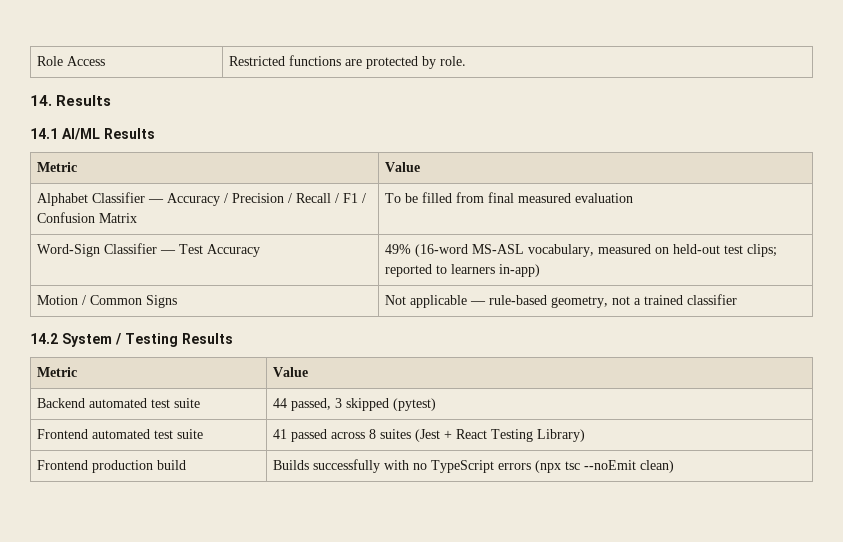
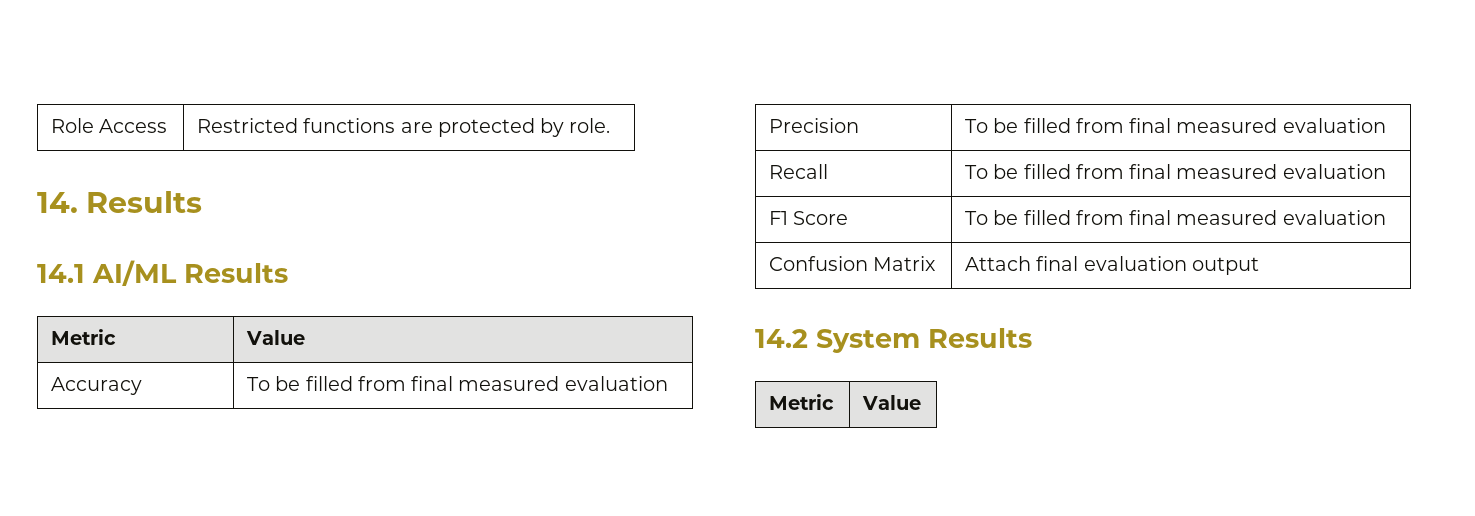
- Alphabet Classifier — Accuracy / Precision / Recall / F1 / Confusion Matrix | To be filled from final measured evaluation
- Word-Sign Classifier — Test Accuracy | 49% (16-word MS-ASL vocabulary, measured on held-out test clips; reported to learners in-app)
- Motion / Common Signs | Not applicable — rule-based geometry, not a trained classifier
+ Accuracy | To be filled from final measured evaluation
+ Precision | To be filled from final measured evaluation
+ Recall | To be filled from final measured evaluation
+ F1 Score | To be filled from final measured evaluation
+ Confusion Matrix | Attach final evaluation output
- 14.2 System / Testing Results
+ 14.2 System Results
  Metric | Value
- Backend automated test suite | 44 passed, 3 skipped (pytest)
- Frontend automated test suite | 41 passed across 8 suites (Jest + React Testing Library)
- Frontend production build | Builds successfully with no TypeScript errors (npx tsc --noEmit clean)

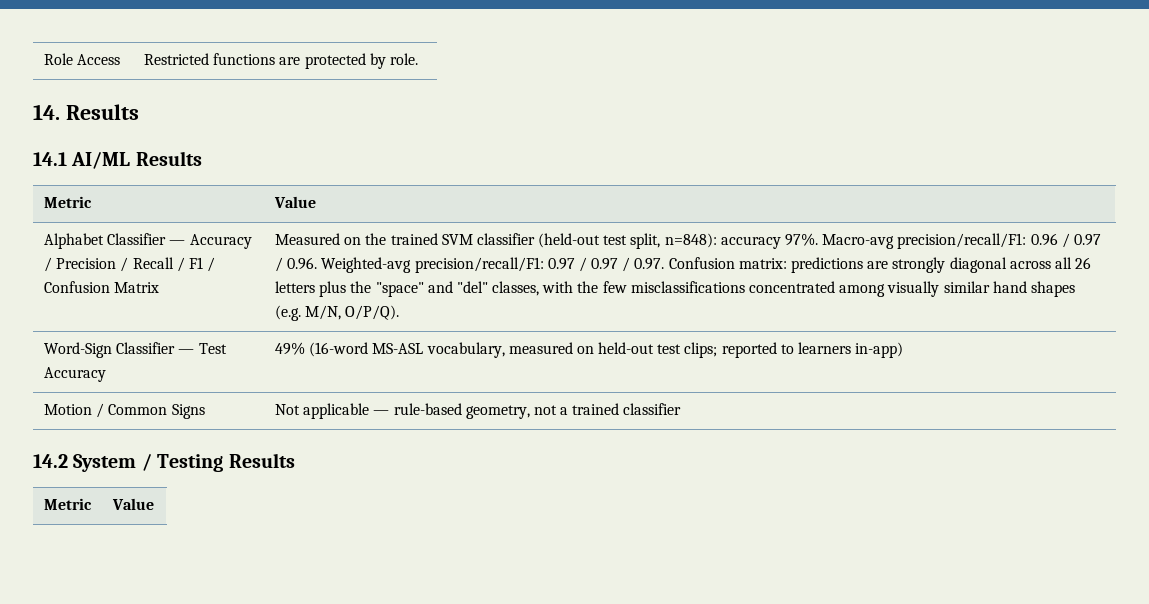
- Accuracy | To be filled from final measured evaluation
- Precision | To be filled from final measured evaluation
- Recall | To be filled from final measured evaluation
- F1 Score | To be filled from final measured evaluation
- Confusion Matrix | Attach final evaluation output
+ Alphabet Classifier — Accuracy / Precision / Recall / F1 / Confusion Matrix | Measured on the trained SVM classifier (held-out test split, n=848): accuracy 97%. Macro-avg precision/recall/F1: 0.96 / 0.97 / 0.96. Weighted-avg precision/recall/F1: 0.97 / 0.97 / 0.97. Confusion matrix: predictions are strongly diagonal across all 26 letters plus the "space" and "del" classes, with the few misclassifications concentrated among visually similar hand shapes (e.g. M/N, O/P/Q).
+ Word-Sign Classifier — Test Accuracy | 49% (16-word MS-ASL vocabulary, measured on held-out test clips; reported to learners in-app)
+ Motion / Common Signs | Not applicable — rule-based geometry, not a trained classifier
- 14.2 System Results
+ 14.2 System / Testing Results

